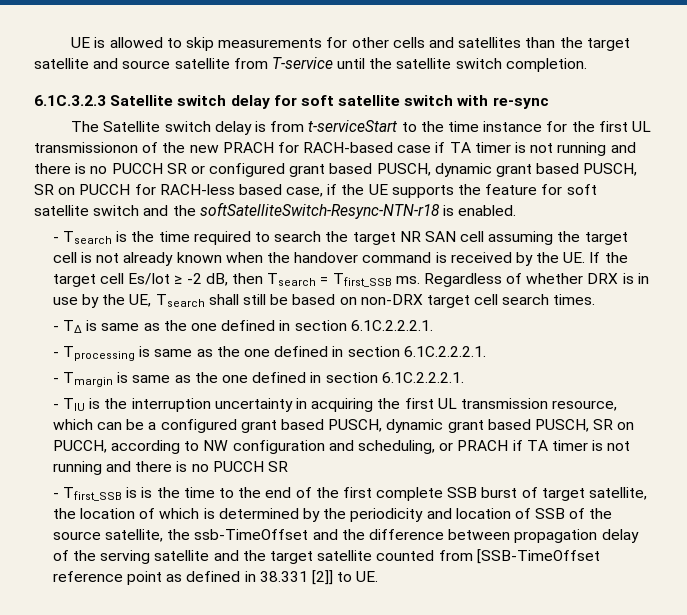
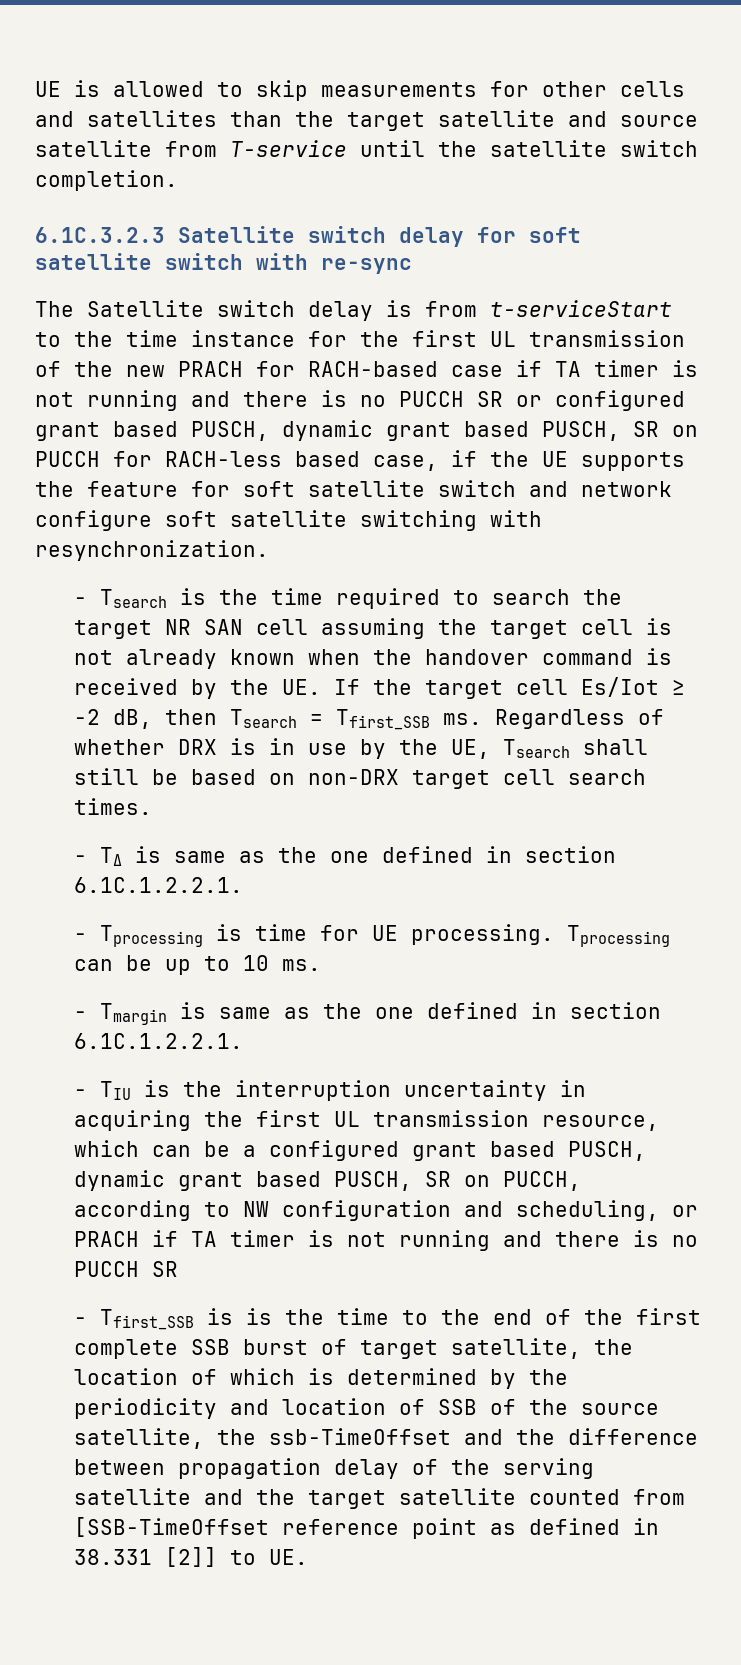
- The Satellite switch delay is from t-serviceStart to the time instance for the first UL transmissionon of the new PRACH for RACH-based case if TA timer is not running and there is no PUCCH SR or configured grant based PUSCH, dynamic grant based PUSCH, SR on PUCCH for RACH-less based case, if the UE supports the feature for soft satellite switch and the softSatelliteSwitch-Resync-NTN-r18 is enabled.
+ The Satellite switch delay is from t-serviceStart to the time instance for the first UL transmission of the new PRACH for RACH-based case if TA timer is not running and there is no PUCCH SR or configured grant based PUSCH, dynamic grant based PUSCH, SR on PUCCH for RACH-less based case, if the UE supports the feature for soft satellite switch and network configure soft satellite switching with resynchronization.
- - T∆ is same as the one defined in section 6.1C.2.2.2.1.
+ - T∆ is same as the one defined in section 6.1C.1.2.2.1.
- - Tprocessing is same as the one defined in section 6.1C.2.2.2.1.
+ - Tprocessing is time for UE processing. Tprocessing can be up to 10 ms.
- - Tmargin is same as the one defined in section 6.1C.2.2.2.1.
+ - Tmargin is same as the one defined in section 6.1C.1.2.2.1.

